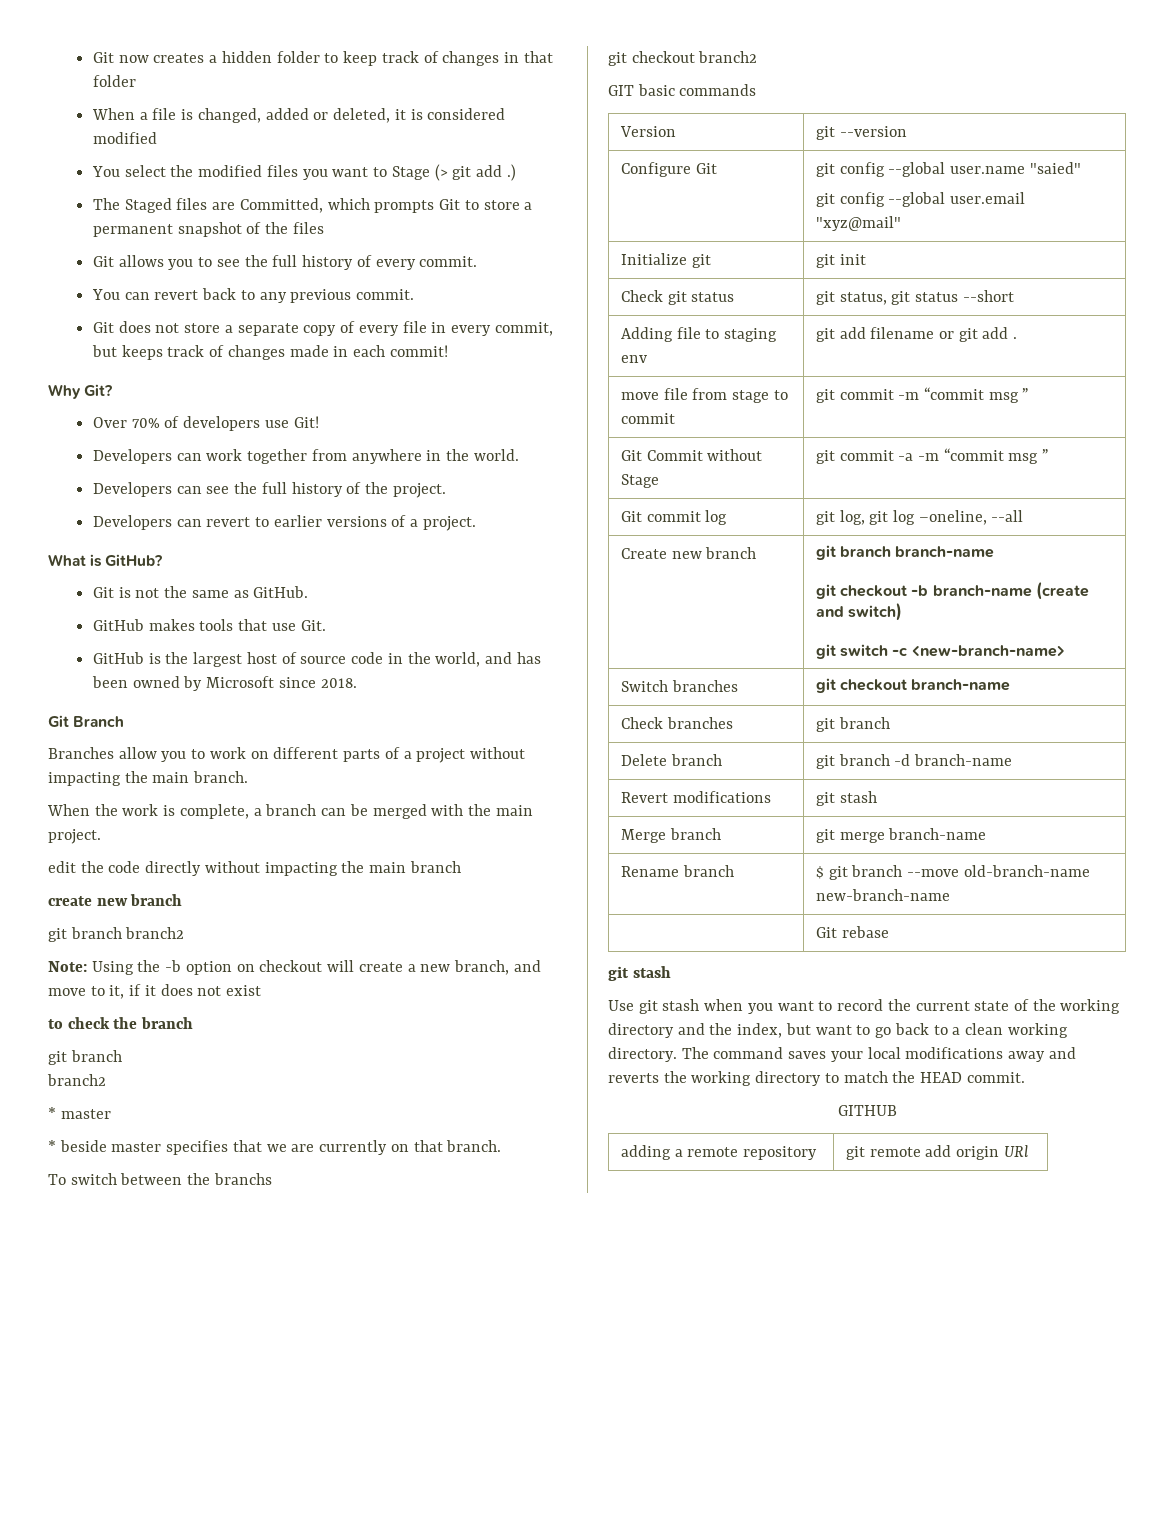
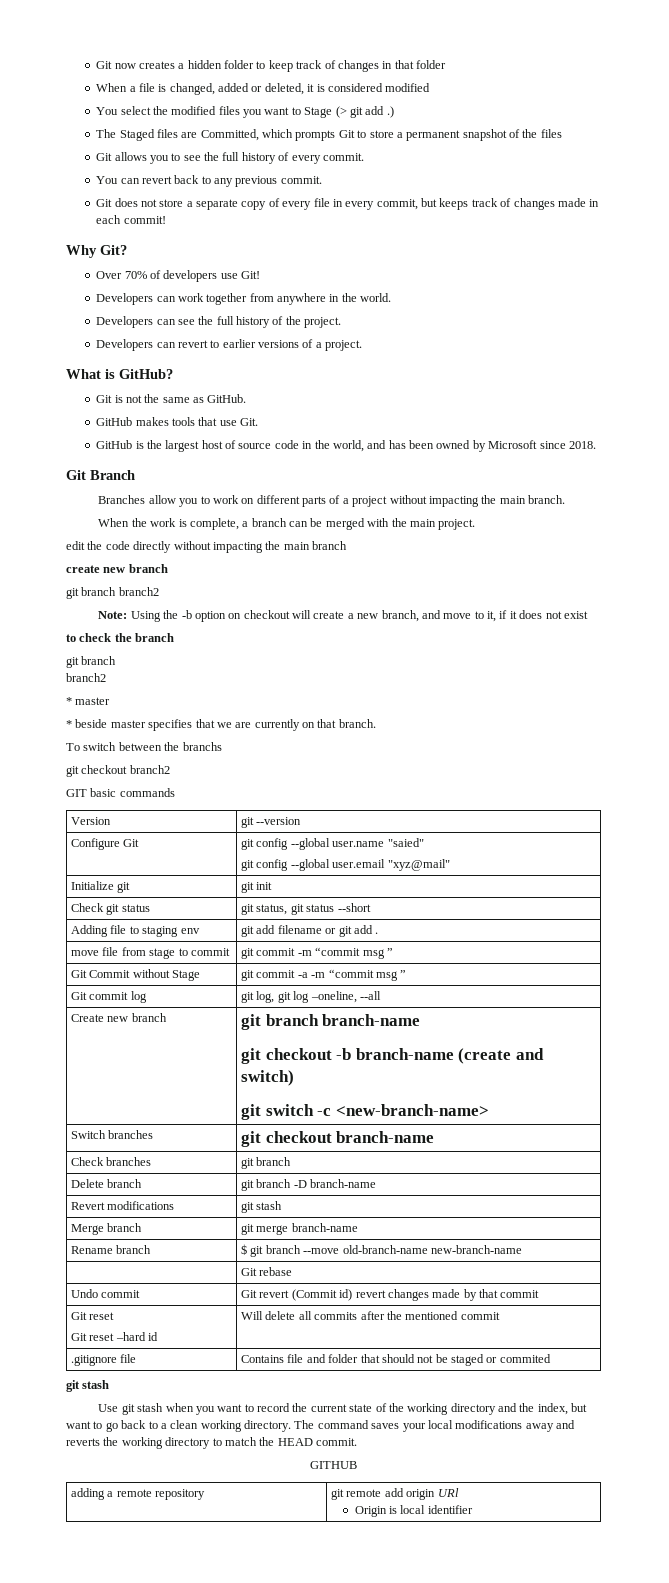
- Delete branch | git branch -d branch-name
+ Delete branch | git branch -D branch-name
+ Undo commit | Git revert (Commit id) revert changes made by that commit
+ Git reset
+ Git reset –hard id | Will delete all commits after the mentioned commit
+ .gitignore file | Contains file and folder that should not be staged or commited
  adding a remote repository | git remote add origin URl
+ Origin is local identifier

